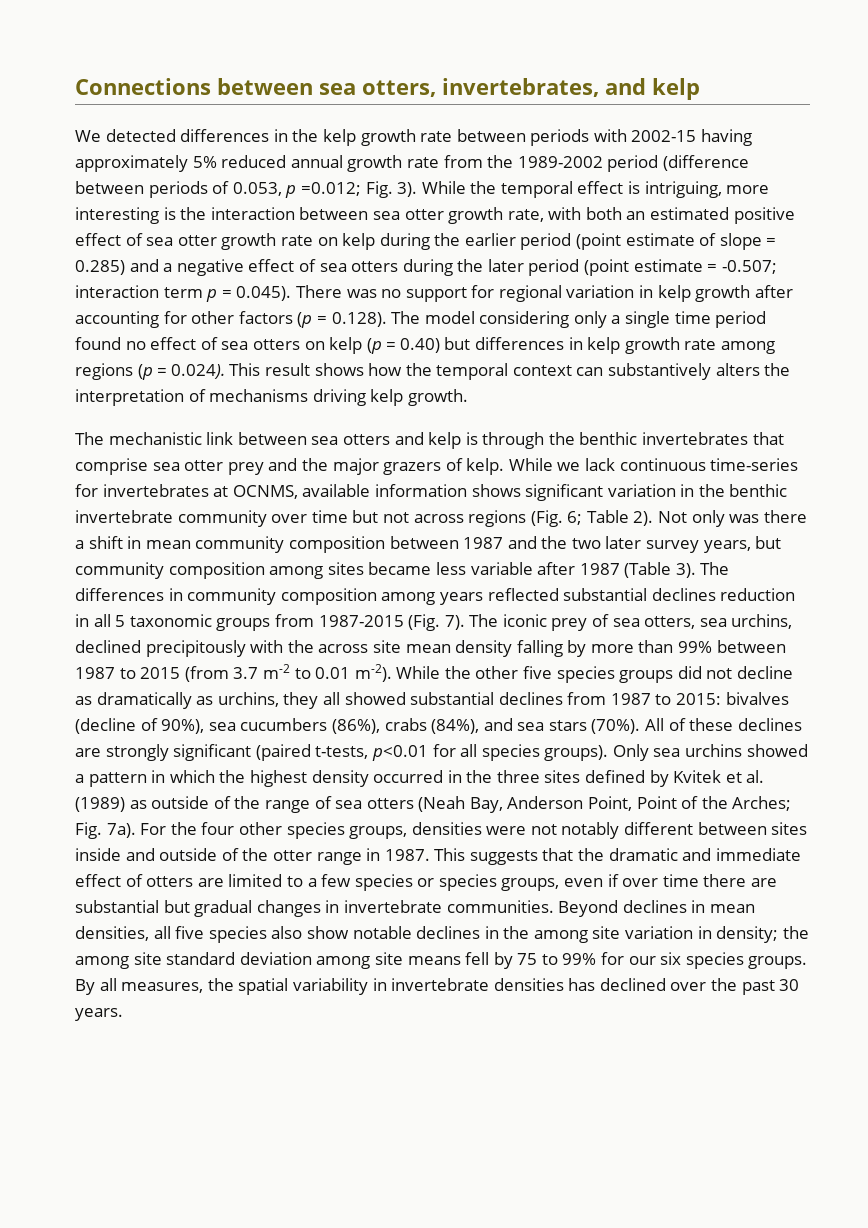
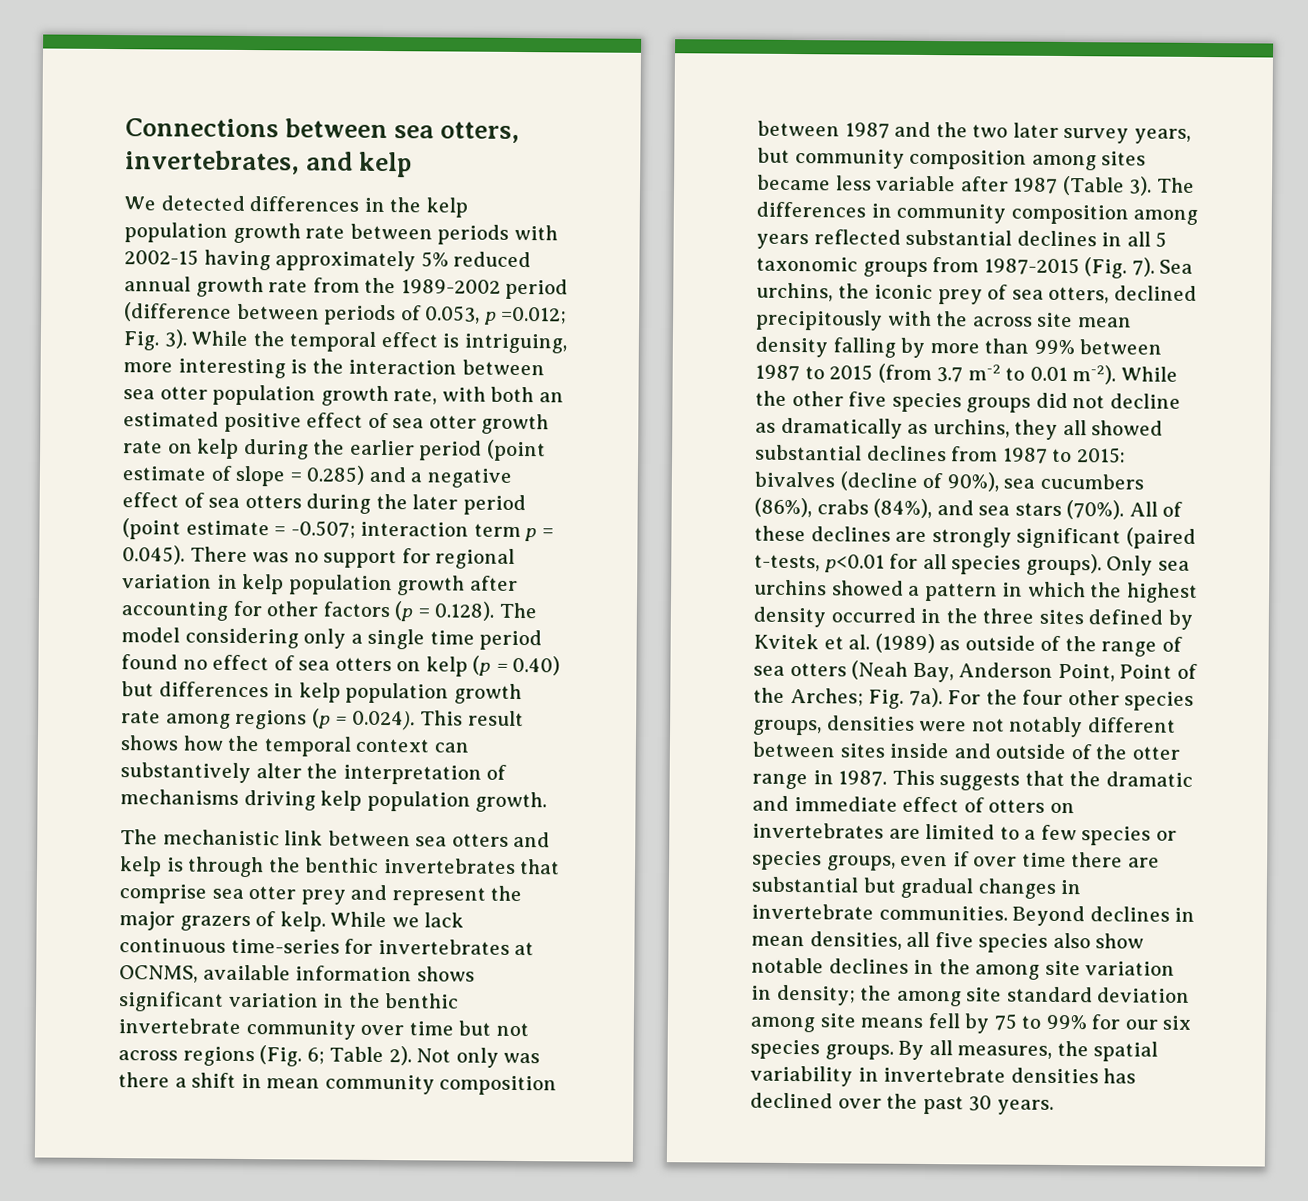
- We detected differences in the kelp growth rate between periods with 2002-15 having approximately 5% reduced annual growth rate from the 1989-2002 period (difference between periods of 0.053, p =0.012; Fig. 3).
+ We detected differences in the kelp population growth rate between periods with 2002-15 having approximately 5% reduced annual growth rate from the 1989-2002 period (difference between periods of 0.053, p =0.012; Fig. 3).
- While the temporal effect is intriguing, more interesting is the interaction between sea otter growth rate, with both an estimated positive effect of sea otter growth rate on kelp during the earlier period (point estimate of slope = 0.285) and a negative effect of sea otters during the later period (point estimate = -0.507;
+ While the temporal effect is intriguing, more interesting is the interaction between sea otter population growth rate, with both an estimated positive effect of sea otter growth rate on kelp during the earlier period (point estimate of slope = 0.285) and a negative effect of sea otters during the later period (point estimate = -0.507;
- interaction term p = 0.045). There was no support for regional variation in kelp growth after accounting for other factors (p = 0.128). The model considering only a single time period found no effect of sea otters on kelp (p = 0.40) but differences in kelp growth rate among regions (p = 0.024). This result shows how the temporal context can substantively alters the interpretation of mechanisms driving kelp growth.
+ interaction term p = 0.045). There was no support for regional variation in kelp population growth after accounting for other factors (p = 0.128). The model considering only a single time period found no effect of sea otters on kelp (p = 0.40) but differences in kelp population growth rate among regions (p = 0.024). This result shows how the temporal context can substantively alter the interpretation of mechanisms driving kelp population growth.
- The mechanistic link between sea otters and kelp is through the benthic invertebrates that comprise sea otter prey and the major grazers of kelp.
+ The mechanistic link between sea otters and kelp is through the benthic invertebrates that comprise sea otter prey and represent the major grazers of kelp.
- The differences in community composition among years reflected substantial declines reduction in all 5 taxonomic groups from 1987-2015 (Fig. 7).
+ The differences in community composition among years reflected substantial declines in all 5 taxonomic groups from 1987-2015 (Fig. 7).
- The iconic prey of sea otters, sea urchins, declined precipitously with the across site mean density falling by more than 99% between 1987 to 2015 (from 3.7 m-2 to 0.01 m-2).
+ Sea urchins, the iconic prey of sea otters, declined precipitously with the across site mean density falling by more than 99% between 1987 to 2015 (from 3.7 m-2 to 0.01 m-2).
- This suggests that the dramatic and immediate effect of otters are limited to a few species or species groups, even if over time there are substantial but gradual changes in invertebrate communities.
+ This suggests that the dramatic and immediate effect of otters on invertebrates are limited to a few species or species groups, even if over time there are substantial but gradual changes in invertebrate communities.

